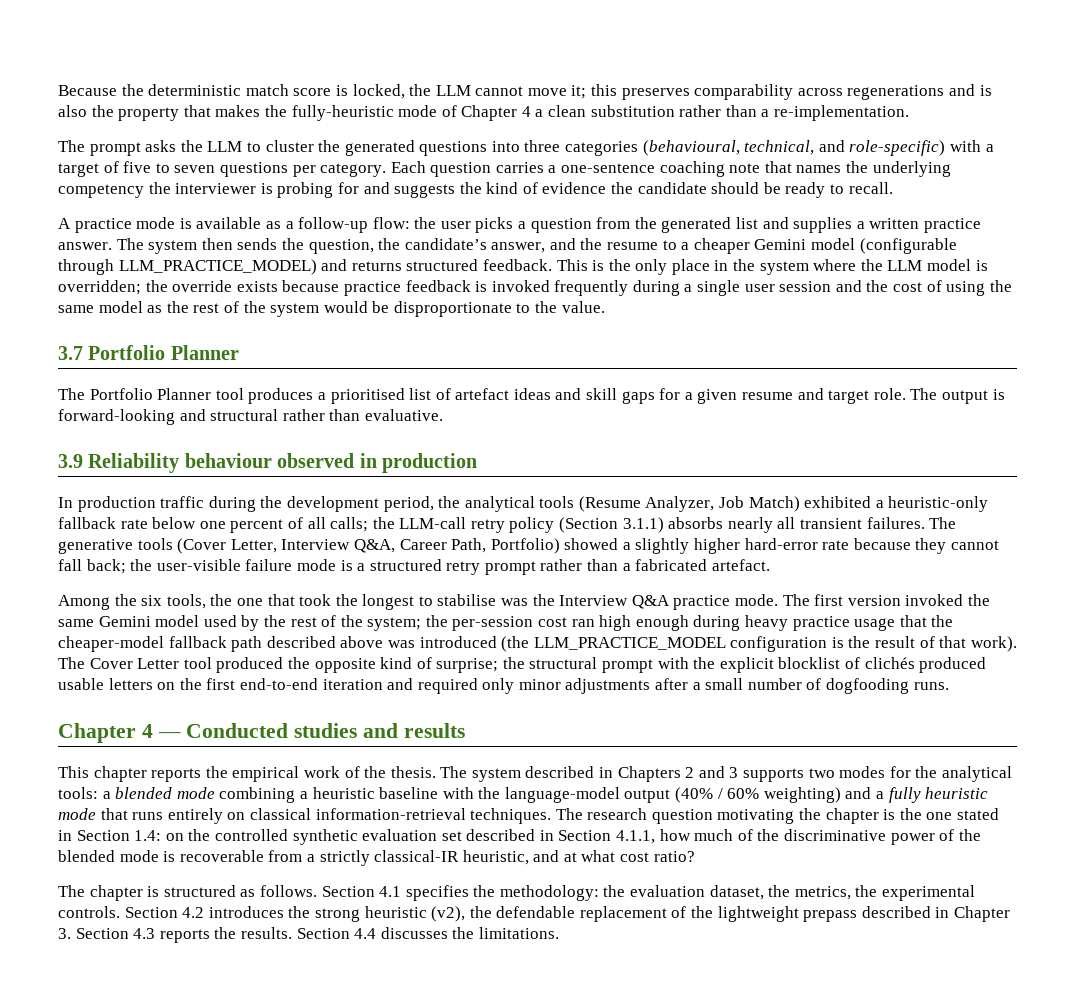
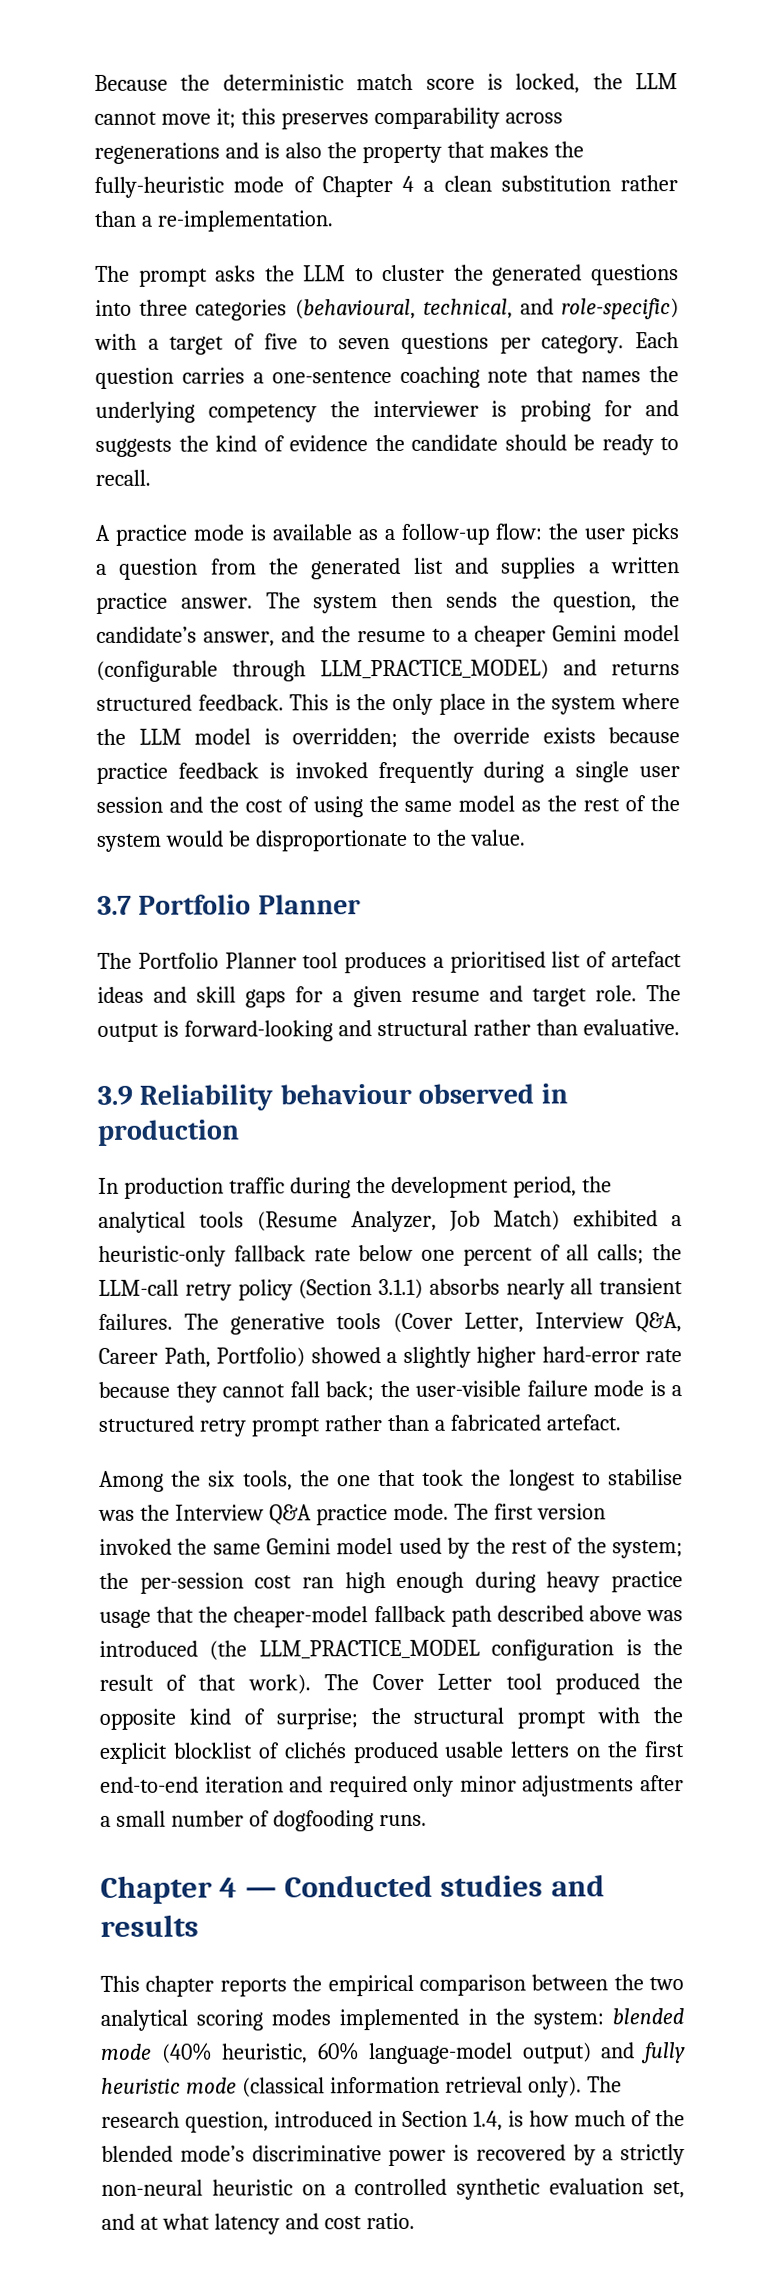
- This chapter reports the empirical work of the thesis. The system described in Chapters 2 and 3 supports two modes for the analytical tools: a blended mode combining a heuristic baseline with the language-model output (40% / 60% weighting) and a fully heuristic mode that runs entirely on classical information-retrieval techniques. The research question motivating the chapter is the one stated in Section 1.4: on the controlled synthetic evaluation set described in Section 4.1.1, how much of the discriminative power of the blended mode is recoverable from a strictly classical-IR heuristic, and at what cost ratio?
- The chapter is structured as follows. Section 4.1 specifies the methodology: the evaluation dataset, the metrics, the experimental controls. Section 4.2 introduces the strong heuristic (v2), the defendable replacement of the lightweight prepass described in Chapter 3. Section 4.3 reports the results. Section 4.4 discusses the limitations.
+ This chapter reports the empirical comparison between the two analytical scoring modes implemented in the system: blended mode (40% heuristic, 60% language-model output) and fully heuristic mode (classical information retrieval only). The research question, introduced in Section 1.4, is how much of the blended mode’s discriminative power is recovered by a strictly non-neural heuristic on a controlled synthetic evaluation set, and at what latency and cost ratio.

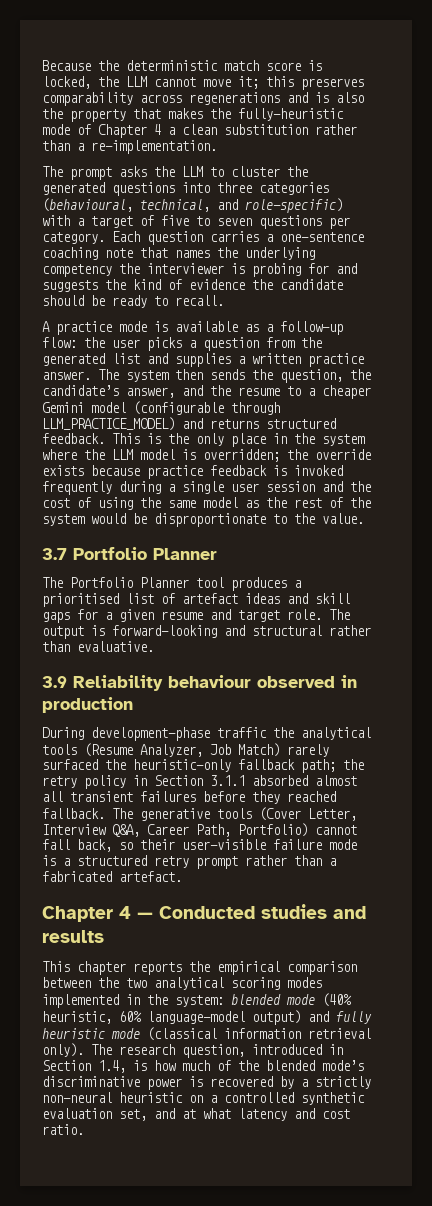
- In production traffic during the development period, the analytical tools (Resume Analyzer, Job Match) exhibited a heuristic-only fallback rate below one percent of all calls; the LLM-call retry policy (Section 3.1.1) absorbs nearly all transient failures.
+ During development-phase traffic the analytical tools (Resume Analyzer, Job Match) rarely surfaced the heuristic-only fallback path; the retry policy in Section 3.1.1 absorbed almost all transient failures before they reached fallback.
- The generative tools (Cover Letter, Interview Q&A, Career Path, Portfolio) showed a slightly higher hard-error rate because they cannot fall back; the user-visible failure mode is a structured retry prompt rather than a fabricated artefact.
+ The generative tools (Cover Letter, Interview Q&A, Career Path, Portfolio) cannot fall back, so their user-visible failure mode is a structured retry prompt rather than a fabricated artefact.
- Among the six tools, the one that took the longest to stabilise was the Interview Q&A practice mode. The first version invoked the same Gemini model used by the rest of the system; the per-session cost ran high enough during heavy practice usage that the cheaper-model fallback path described above was introduced (the LLM_PRACTICE_MODEL configuration is the result of that work). The Cover Letter tool produced the opposite kind of surprise; the structural prompt with the explicit blocklist of clichés produced usable letters on the first end-to-end iteration and required only minor adjustments after a small number of dogfooding runs.

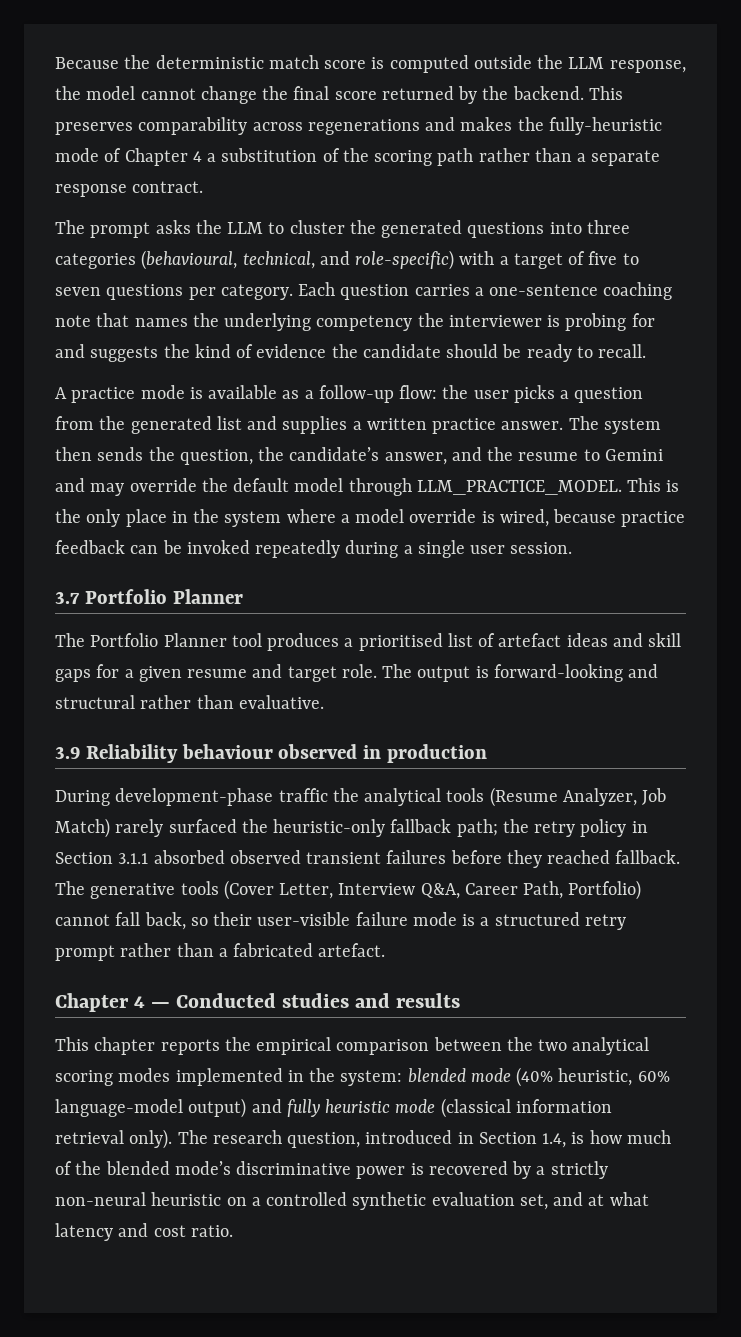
- Because the deterministic match score is locked, the LLM cannot move it; this preserves comparability across regenerations and is also the property that makes the fully-heuristic mode of Chapter 4 a clean substitution rather than a re-implementation.
+ Because the deterministic match score is computed outside the LLM response, the model cannot change the final score returned by the backend. This preserves comparability across regenerations and makes the fully-heuristic mode of Chapter 4 a substitution of the scoring path rather than a separate response contract.
- The system then sends the question, the candidate’s answer, and the resume to a cheaper Gemini model (configurable through LLM_PRACTICE_MODEL) and returns structured feedback.
+ The system then sends the question, the candidate’s answer, and the resume to Gemini and may override the default model through LLM_PRACTICE_MODEL.
- This is the only place in the system where the LLM model is overridden; the override exists because practice feedback is invoked frequently during a single user session and the cost of using the same model as the rest of the system would be disproportionate to the value.
+ This is the only place in the system where a model override is wired, because practice feedback can be invoked repeatedly during a single user session.
- During development-phase traffic the analytical tools (Resume Analyzer, Job Match) rarely surfaced the heuristic-only fallback path; the retry policy in Section 3.1.1 absorbed almost all transient failures before they reached fallback.
+ During development-phase traffic the analytical tools (Resume Analyzer, Job Match) rarely surfaced the heuristic-only fallback path; the retry policy in Section 3.1.1 absorbed observed transient failures before they reached fallback.

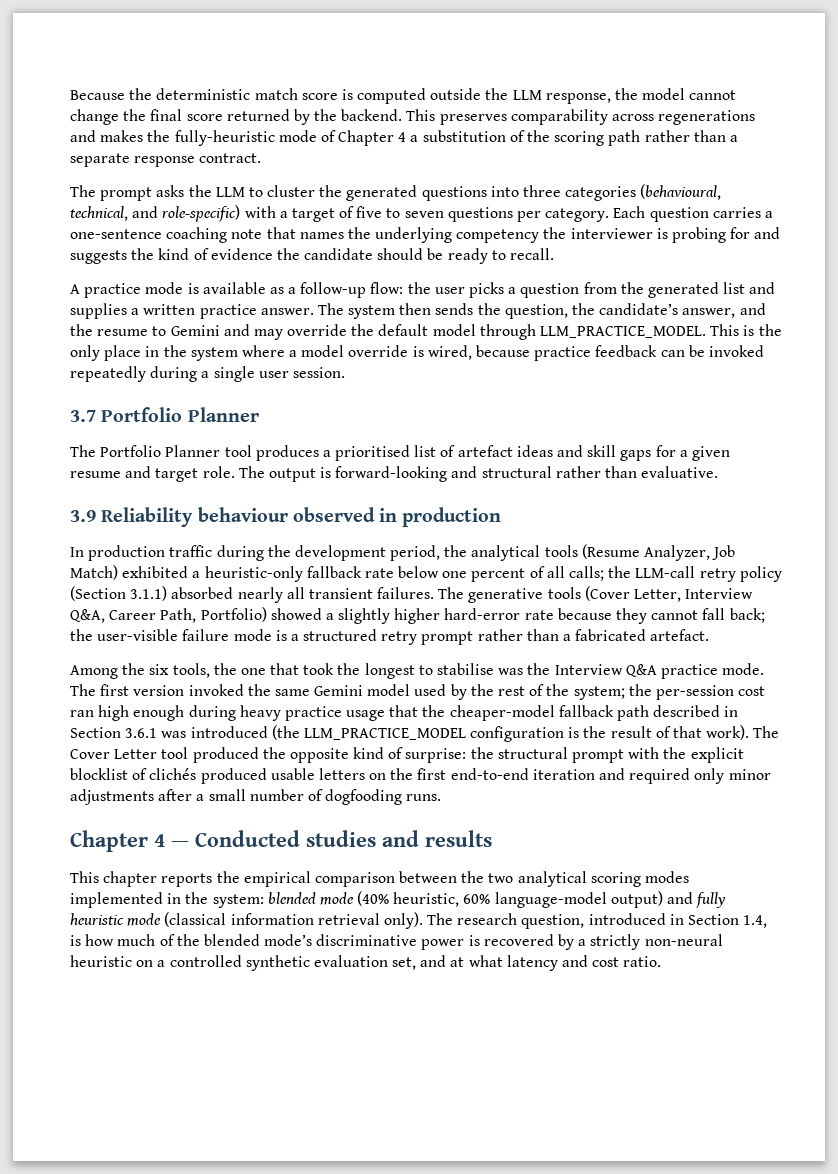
- During development-phase traffic the analytical tools (Resume Analyzer, Job Match) rarely surfaced the heuristic-only fallback path; the retry policy in Section 3.1.1 absorbed observed transient failures before they reached fallback.
+ In production traffic during the development period, the analytical tools (Resume Analyzer, Job Match) exhibited a heuristic-only fallback rate below one percent of all calls; the LLM-call retry policy (Section 3.1.1) absorbed nearly all transient failures.
- The generative tools (Cover Letter, Interview Q&A, Career Path, Portfolio) cannot fall back, so their user-visible failure mode is a structured retry prompt rather than a fabricated artefact.
+ The generative tools (Cover Letter, Interview Q&A, Career Path, Portfolio) showed a slightly higher hard-error rate because they cannot fall back; the user-visible failure mode is a structured retry prompt rather than a fabricated artefact.
+ Among the six tools, the one that took the longest to stabilise was the Interview Q&A practice mode. The first version invoked the same Gemini model used by the rest of the system; the per-session cost ran high enough during heavy practice usage that the cheaper-model fallback path described in Section 3.6.1 was introduced (the LLM_PRACTICE_MODEL configuration is the result of that work). The Cover Letter tool produced the opposite kind of surprise: the structural prompt with the explicit blocklist of clichés produced usable letters on the first end-to-end iteration and required only minor adjustments after a small number of dogfooding runs.

